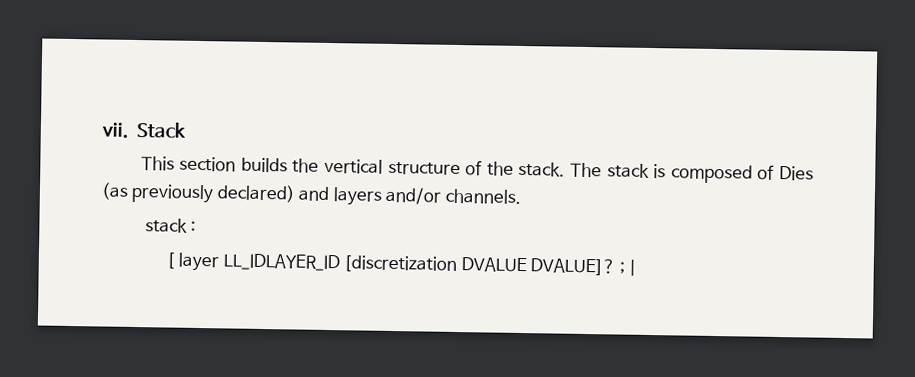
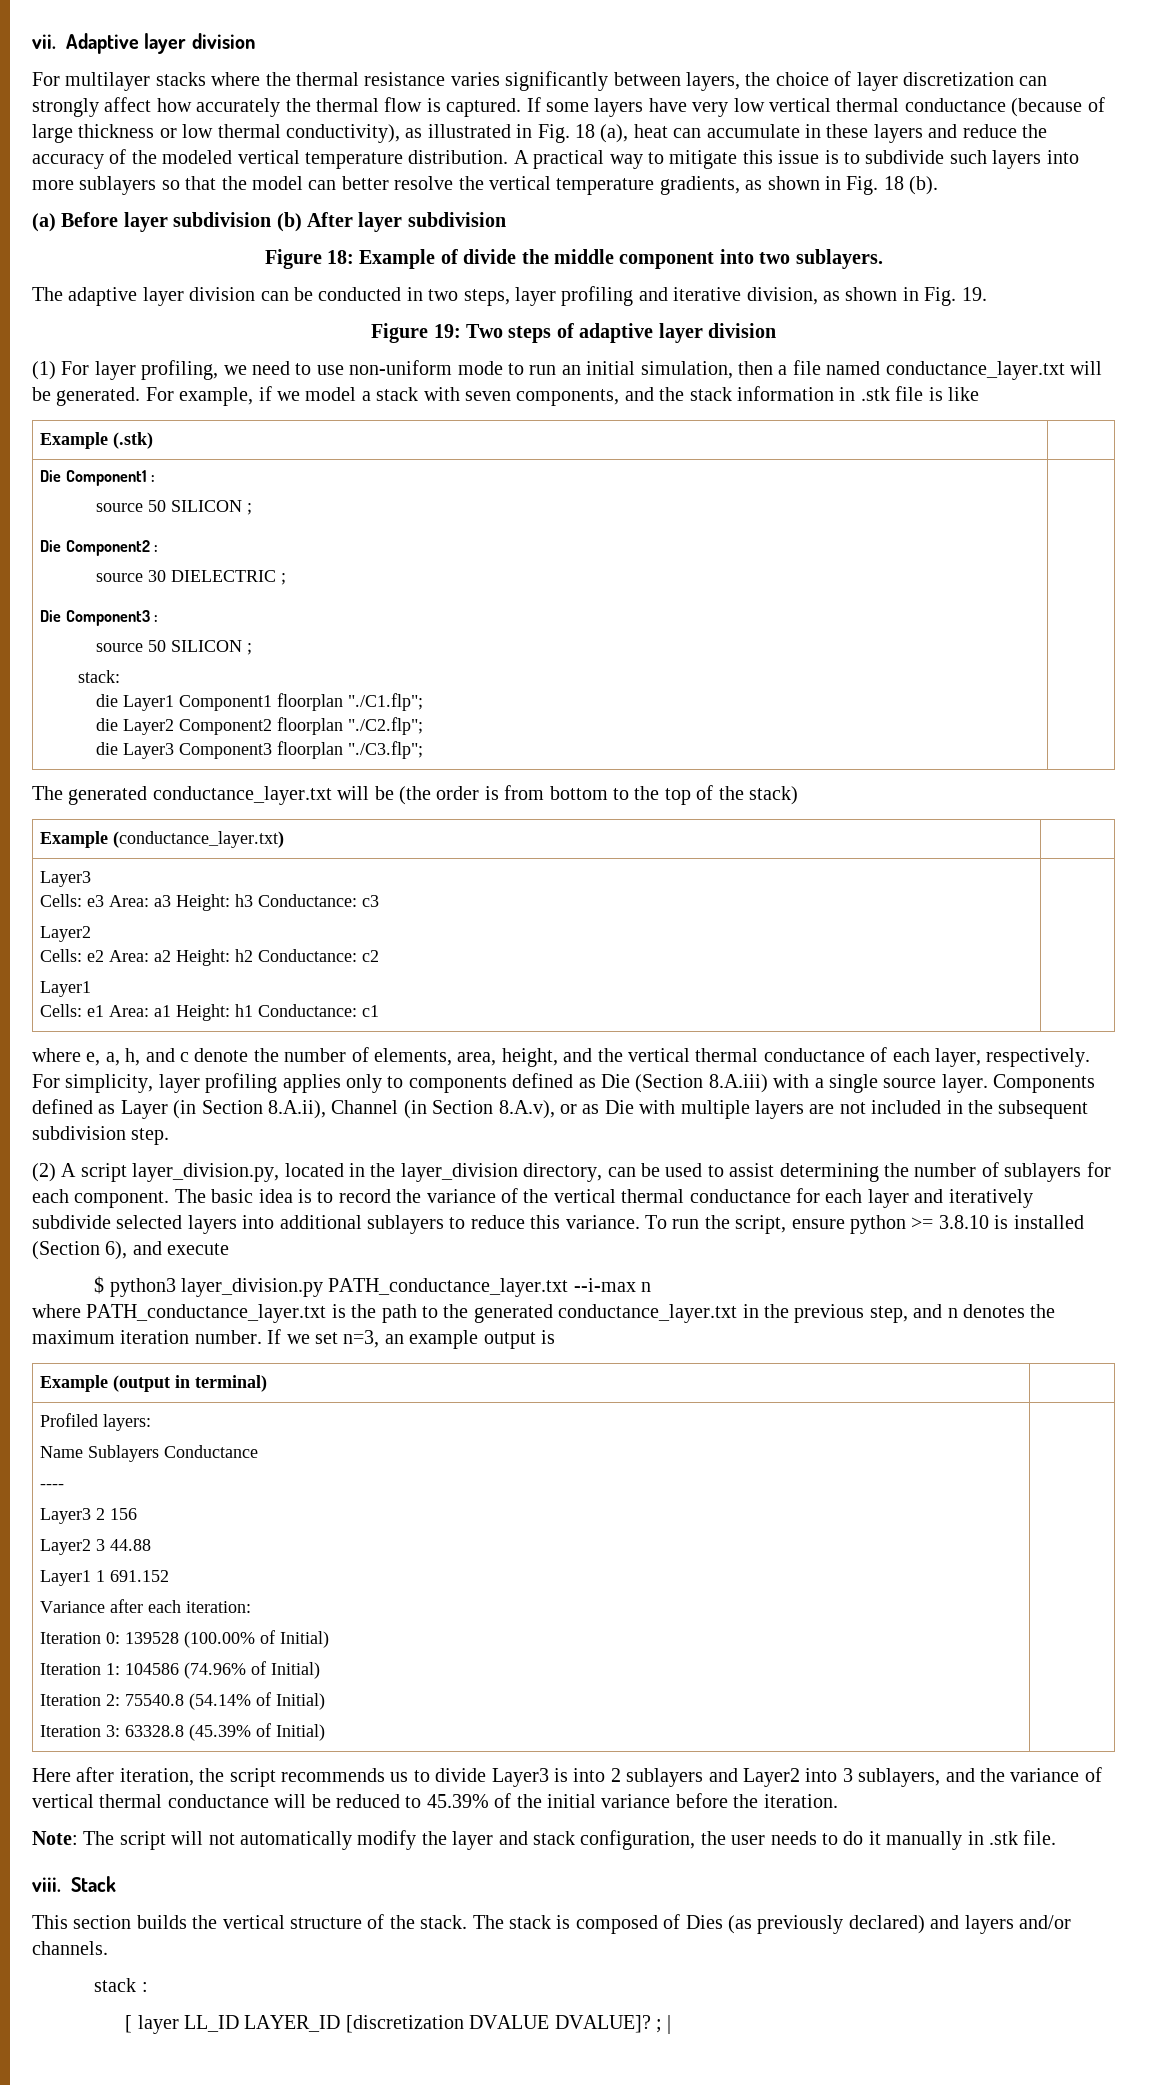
+ Adaptive layer division
+ For multilayer stacks where the thermal resistance varies significantly between layers, the choice of layer discretization can strongly affect how accurately the thermal flow is captured. If some layers have very low vertical thermal conductance (because of large thickness or low thermal conductivity), as illustrated in Fig. 18 (a), heat can accumulate in these layers and reduce the accuracy of the modeled vertical temperature distribution. A practical way to mitigate this issue is to subdivide such layers into more sublayers so that the model can better resolve the vertical temperature gradients, as shown in Fig. 18 (b).
+ (a) Before layer subdivision (b) After layer subdivision
+ Figure 18: Example of divide the middle component into two sublayers.
+ The adaptive layer division can be conducted in two steps, layer profiling and iterative division, as shown in Fig. 19.
+ Figure 19: Two steps of adaptive layer division
+ (1) For layer profiling, we need to use non-uniform mode to run an initial simulation, then a file named conductance_layer.txt will be generated. For example, if we model a stack with seven components, and the stack information in .stk file is like
+ Example (.stk) |
+ Die Component1 :
+ source 50 SILICON ;
+ Die Component2 :
+ source 30 DIELECTRIC ;
+ Die Component3 :
+ source 50 SILICON ;
+ stack:
+ die Layer1 Component1 floorplan "./C1.flp";
+ die Layer2 Component2 floorplan "./C2.flp";
+ die Layer3 Component3 floorplan "./C3.flp"; |
+ The generated conductance_layer.txt will be (the order is from bottom to the top of the stack)
+ Example (conductance_layer.txt) |
+ Layer3
+ Cells: e3 Area: a3 Height: h3 Conductance: c3
+ Layer2
+ Cells: e2 Area: a2 Height: h2 Conductance: c2
+ Layer1
+ Cells: e1 Area: a1 Height: h1 Conductance: c1 |
+ where e, a, h, and c denote the number of elements, area, height, and the vertical thermal conductance of each layer, respectively. For simplicity, layer profiling applies only to components defined as Die (Section 8.A.iii) with a single source layer. Components defined as Layer (in Section 8.A.ii), Channel (in Section 8.A.v), or as Die with multiple layers are not included in the subsequent subdivision step.
+ (2) A script layer_division.py, located in the layer_division directory, can be used to assist determining the number of sublayers for each component. The basic idea is to record the variance of the vertical thermal conductance for each layer and iteratively subdivide selected layers into additional sublayers to reduce this variance. To run the script, ensure python >= 3.8.10 is installed (Section 6), and execute
+ $ python3 layer_division.py PATH_conductance_layer.txt --i-max n
+ where PATH_conductance_layer.txt is the path to the generated conductance_layer.txt in the previous step, and n denotes the maximum iteration number. If we set n=3, an example output is
+ Example (output in terminal) |
+ Profiled layers:
+ Name Sublayers Conductance
+ ----
+ Layer3 2 156
+ Layer2 3 44.88
+ Layer1 1 691.152
+ Variance after each iteration:
+ Iteration 0: 139528 (100.00% of Initial)
+ Iteration 1: 104586 (74.96% of Initial)
+ Iteration 2: 75540.8 (54.14% of Initial)
+ Iteration 3: 63328.8 (45.39% of Initial) |
+ Here after iteration, the script recommends us to divide Layer3 is into 2 sublayers and Layer2 into 3 sublayers, and the variance of vertical thermal conductance will be reduced to 45.39% of the initial variance before the iteration.
+ Note: The script will not automatically modify the layer and stack configuration, the user needs to do it manually in .stk file.
+ viii.
- [ layer LL_IDLAYER_ID [discretization DVALUE DVALUE]? ; |
+ [ layer LL_ID LAYER_ID [discretization DVALUE DVALUE]? ; |

